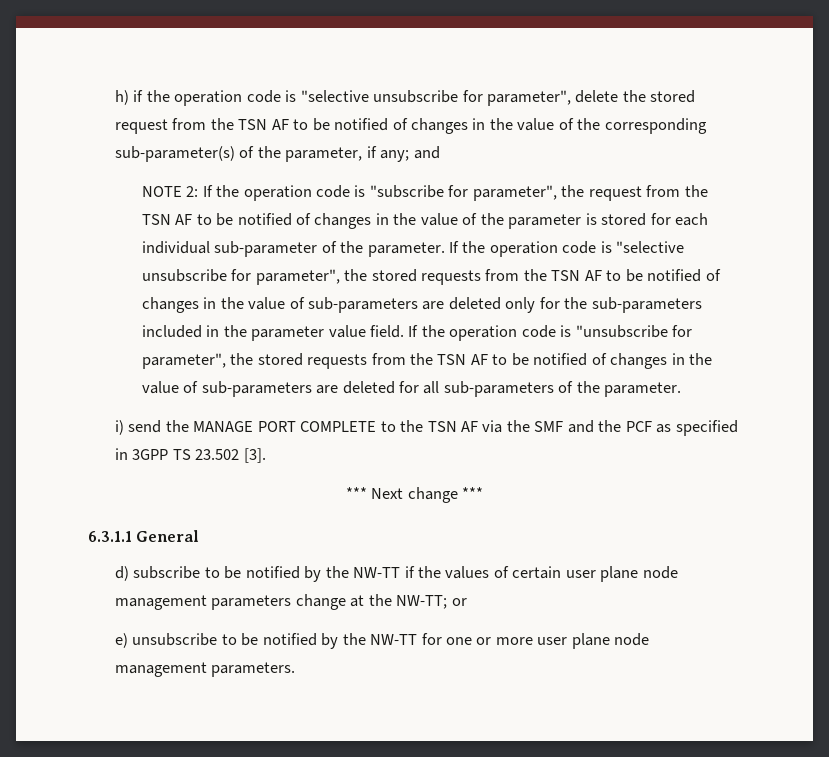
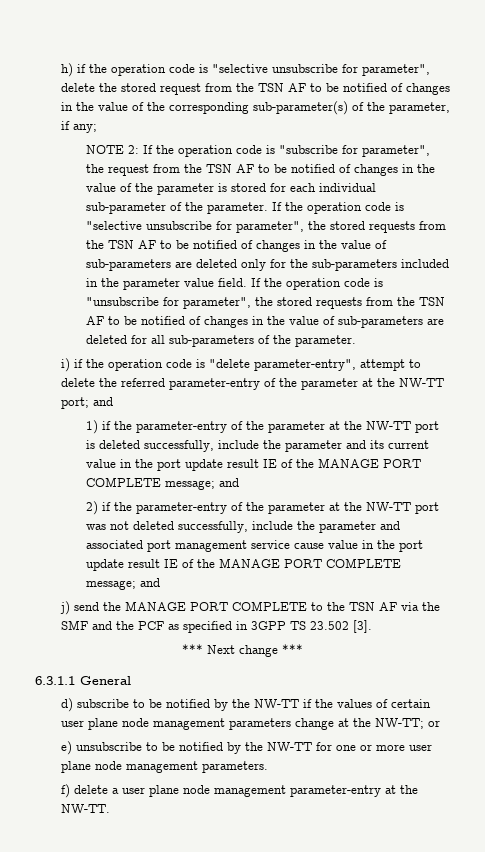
- h) if the operation code is "selective unsubscribe for parameter", delete the stored request from the TSN AF to be notified of changes in the value of the corresponding sub-parameter(s) of the parameter, if any; and
+ h) if the operation code is "selective unsubscribe for parameter", delete the stored request from the TSN AF to be notified of changes in the value of the corresponding sub-parameter(s) of the parameter, if any;
- i) send the MANAGE PORT COMPLETE to the TSN AF via the SMF and the PCF as specified in 3GPP TS 23.502 [3].
+ i) if the operation code is "delete parameter-entry", attempt to delete the referred parameter-entry of the parameter at the NW-TT port; and
+ 1) if the parameter-entry of the parameter at the NW-TT port is deleted successfully, include the parameter and its current value in the port update result IE of the MANAGE PORT COMPLETE message; and
+ 2) if the parameter-entry of the parameter at the NW-TT port was not deleted successfully, include the parameter and associated port management service cause value in the port update result IE of the MANAGE PORT COMPLETE message; and
+ j) send the MANAGE PORT COMPLETE to the TSN AF via the SMF and the PCF as specified in 3GPP TS 23.502 [3].
+ f) delete a user plane node management parameter-entry at the NW-TT.

